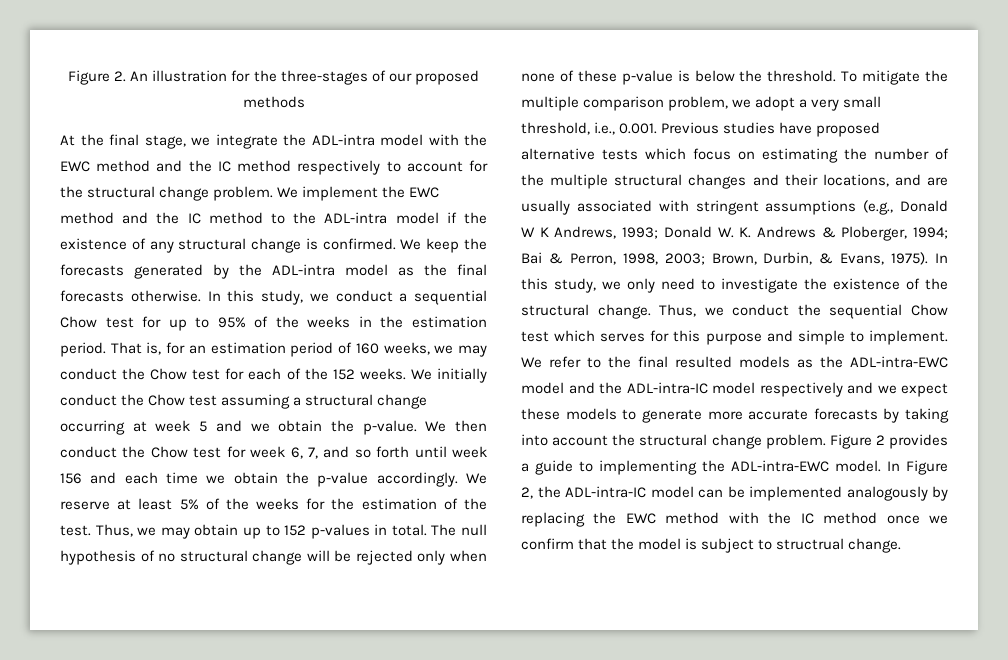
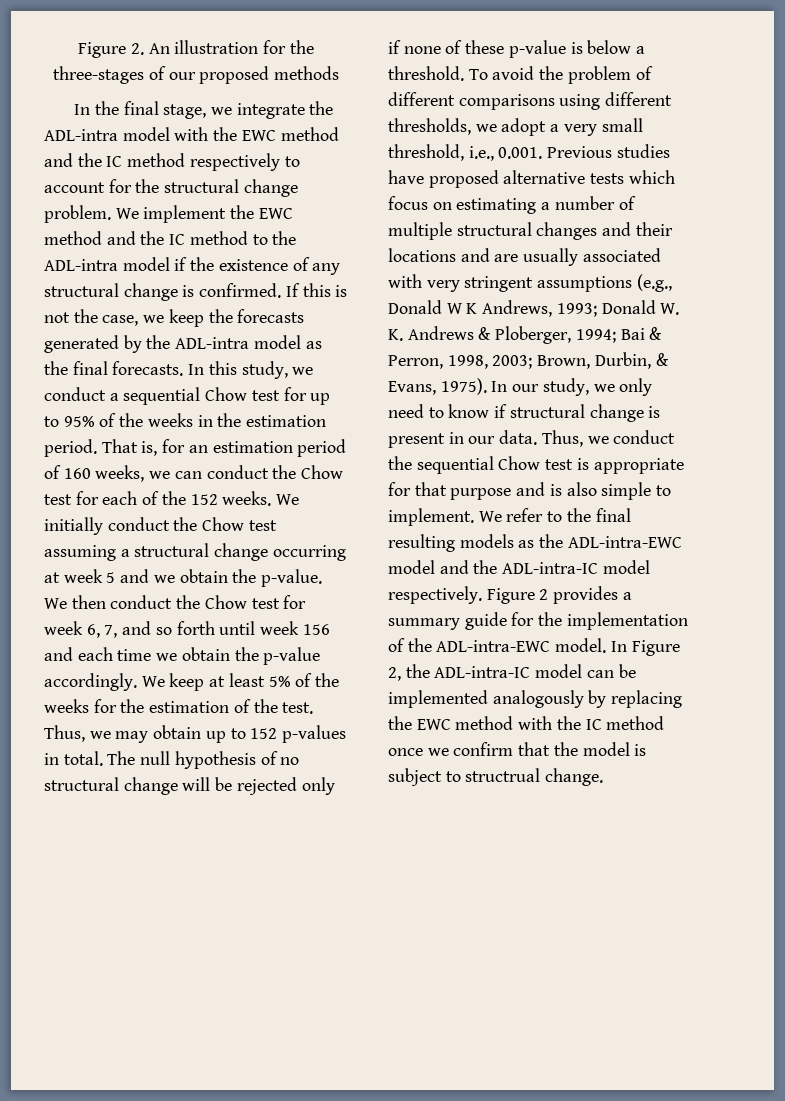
- At the final stage, we integrate the ADL-intra model with the EWC method and the IC method respectively to account for the structural change problem.
+ In the final stage, we integrate the ADL-intra model with the EWC method and the IC method respectively to account for the structural change problem.
- We keep the forecasts generated by the ADL-intra model as the final forecasts otherwise.
+ If this is not the case, we keep the forecasts generated by the ADL-intra model as the final forecasts.
- That is, for an estimation period of 160 weeks, we may conduct the Chow test for each of the 152 weeks.
+ That is, for an estimation period of 160 weeks, we can conduct the Chow test for each of the 152 weeks.
- We reserve at least 5% of the weeks for the estimation of the test.
+ We keep at least 5% of the weeks for the estimation of the test.
- The null hypothesis of no structural change will be rejected only when none of these p-value is below the threshold.
+ The null hypothesis of no structural change will be rejected only if none of these p-value is below a threshold.
- To mitigate the multiple comparison problem, we adopt a very small threshold, i.e., 0.001. Previous studies have proposed alternative tests which focus on estimating the number of the multiple structural changes and their locations, and are usually associated with stringent assumptions (e.g., Donald W K Andrews, 1993; Donald W. K. Andrews & Ploberger, 1994; Bai & Perron, 1998, 2003; Brown, Durbin, & Evans, 1975).
+ To avoid the problem of different comparisons using different thresholds, we adopt a very small threshold, i.e., 0.001. Previous studies have proposed alternative tests which focus on estimating a number of multiple structural changes and their locations and are usually associated with very stringent assumptions (e.g., Donald W K Andrews, 1993; Donald W. K. Andrews & Ploberger, 1994; Bai & Perron, 1998, 2003; Brown, Durbin, & Evans, 1975).
- In this study, we only need to investigate the existence of the structural change.
+ In our study, we only need to know if structural change is present in our data.
- Thus, we conduct the sequential Chow test which serves for this purpose and simple to implement.
+ Thus, we conduct the sequential Chow test is appropriate for that purpose and is also simple to implement.
- We refer to the final resulted models as the ADL-intra-EWC model and the ADL-intra-IC model respectively and we expect these models to generate more accurate forecasts by taking into account the structural change problem. Figure 2 provides a guide to implementing the ADL-intra-EWC model.
+ We refer to the final resulting models as the ADL-intra-EWC model and the ADL-intra-IC model respectively. Figure 2 provides a summary guide for the implementation of the ADL-intra-EWC model.

